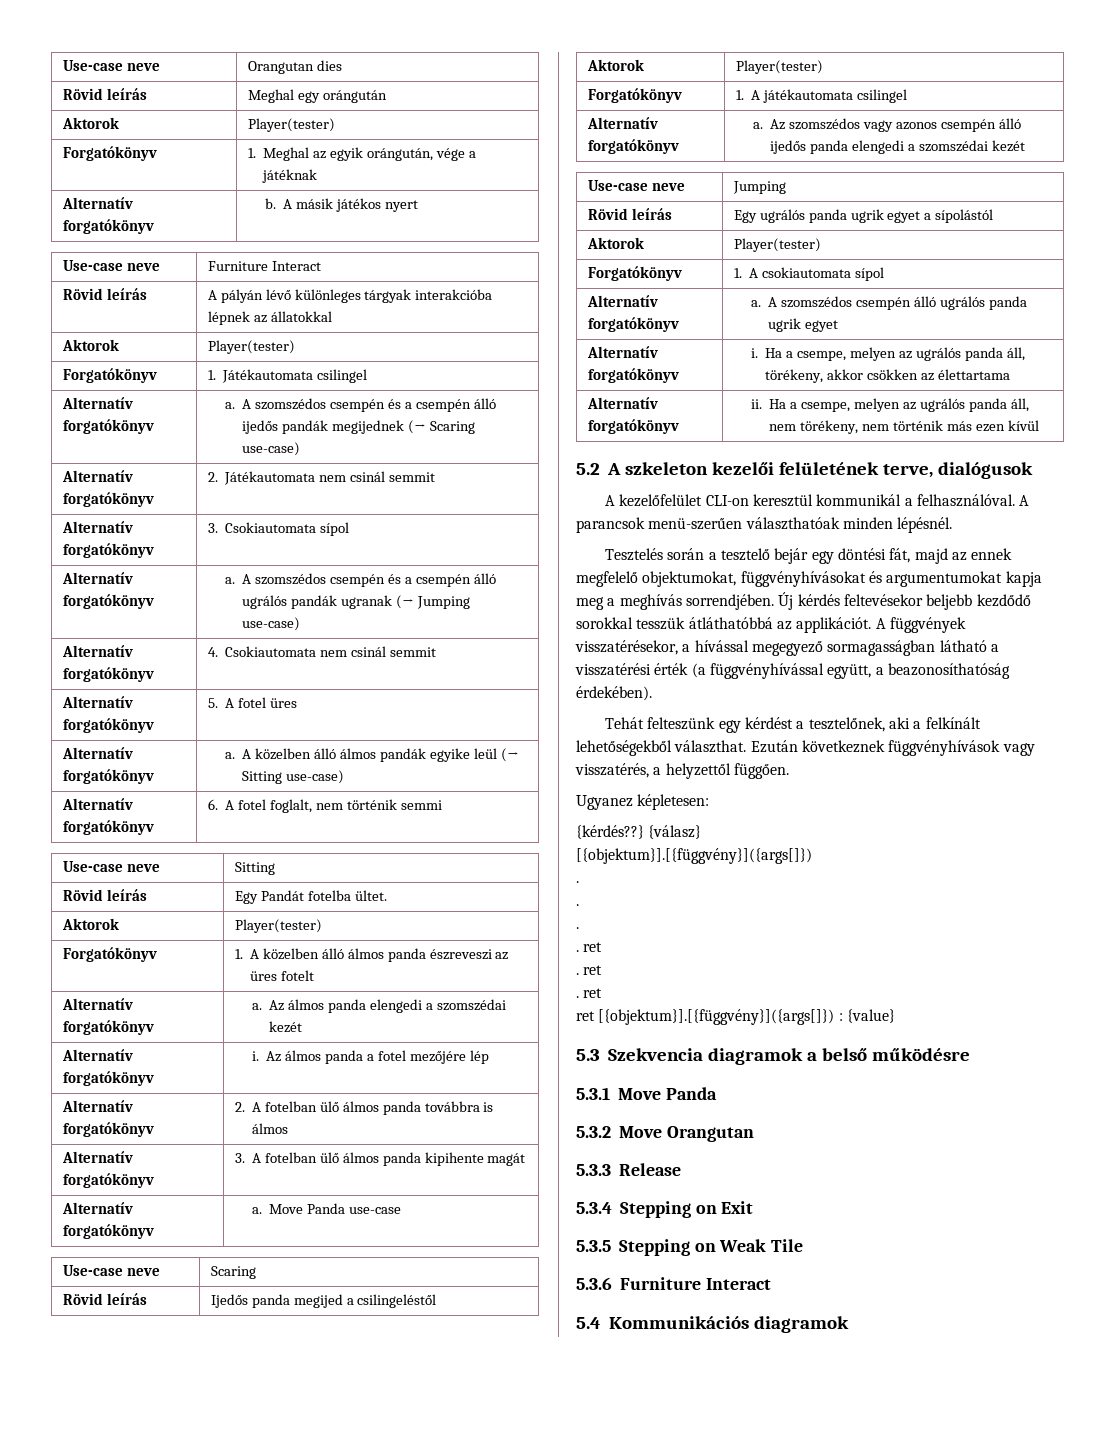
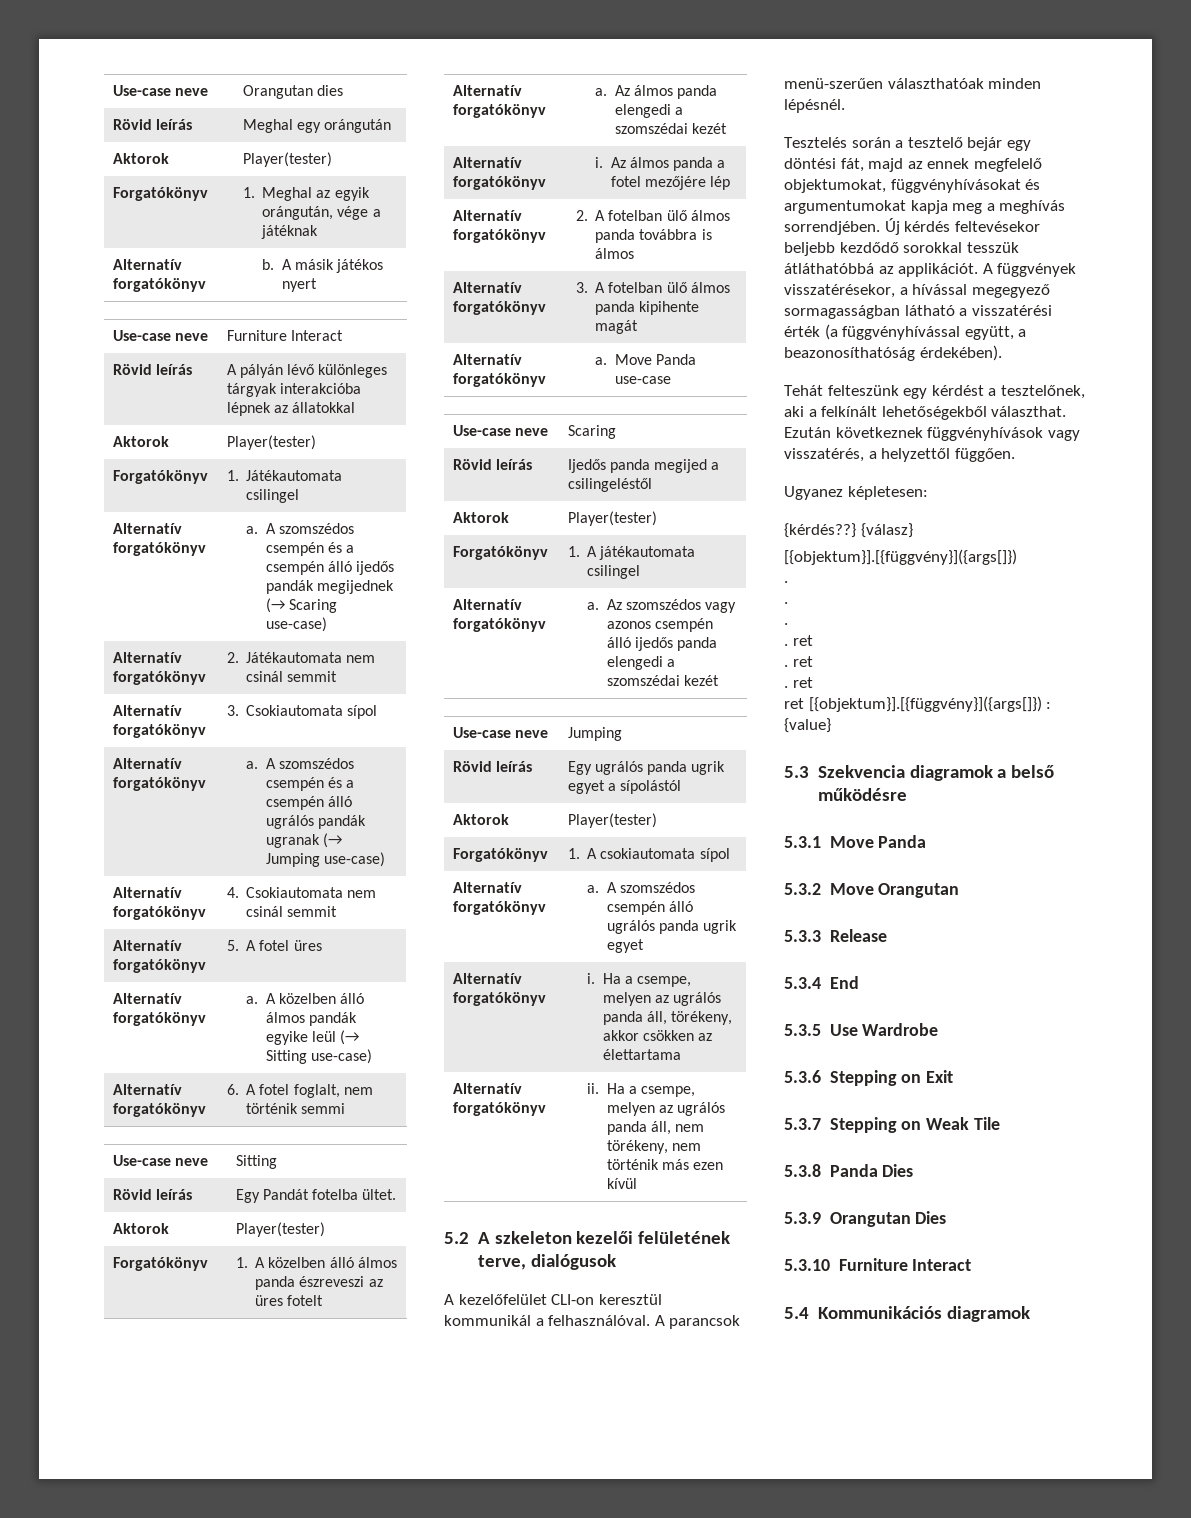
- 5.3.4 Stepping on Exit
+ 5.3.4 End
+ 5.3.5 Use Wardrobe
+ 5.3.6 Stepping on Exit
- 5.3.5 Stepping on Weak Tile
+ 5.3.7 Stepping on Weak Tile
- 5.3.6 Furniture Interact
+ 5.3.8 Panda Dies
+ 5.3.9 Orangutan Dies
+ 5.3.10 Furniture Interact

